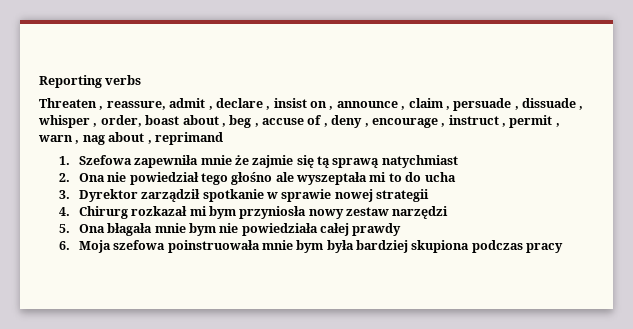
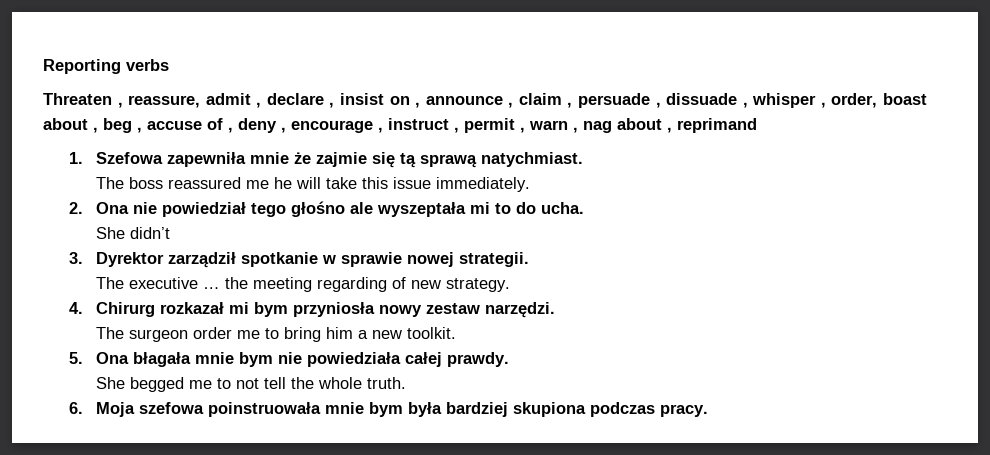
- 1. Szefowa zapewniła mnie że zajmie się tą sprawą natychmiast
+ 1. Szefowa zapewniła mnie że zajmie się tą sprawą natychmiast.
+ The boss reassured me he will take this issue immediately.
- 2. Ona nie powiedział tego głośno ale wyszeptała mi to do ucha
+ 2. Ona nie powiedział tego głośno ale wyszeptała mi to do ucha.
+ She didn’t
- 3. Dyrektor zarządził spotkanie w sprawie nowej strategii
+ 3. Dyrektor zarządził spotkanie w sprawie nowej strategii.
+ The executive … the meeting regarding of new strategy.
- 4. Chirurg rozkazał mi bym przyniosła nowy zestaw narzędzi
+ 4. Chirurg rozkazał mi bym przyniosła nowy zestaw narzędzi.
+ The surgeon order me to bring him a new toolkit.
- 5. Ona błagała mnie bym nie powiedziała całej prawdy
+ 5. Ona błagała mnie bym nie powiedziała całej prawdy.
+ She begged me to not tell the whole truth.
- 6. Moja szefowa poinstruowała mnie bym była bardziej skupiona podczas pracy
+ 6. Moja szefowa poinstruowała mnie bym była bardziej skupiona podczas pracy.

